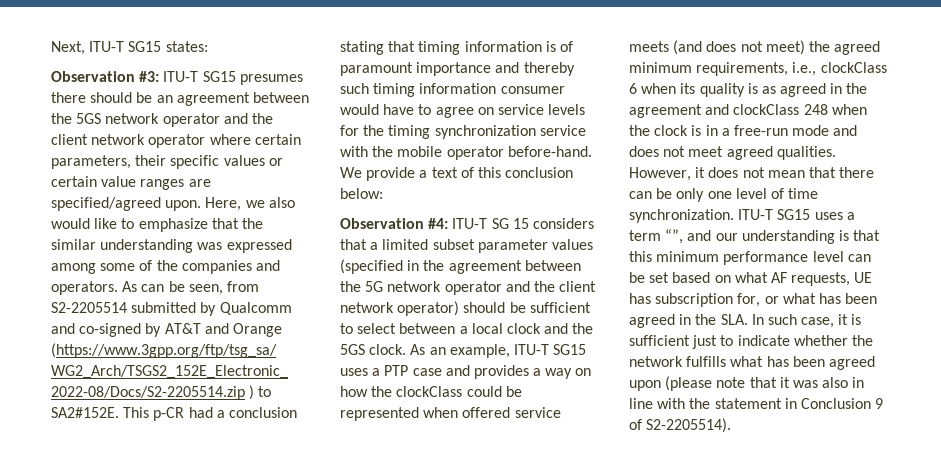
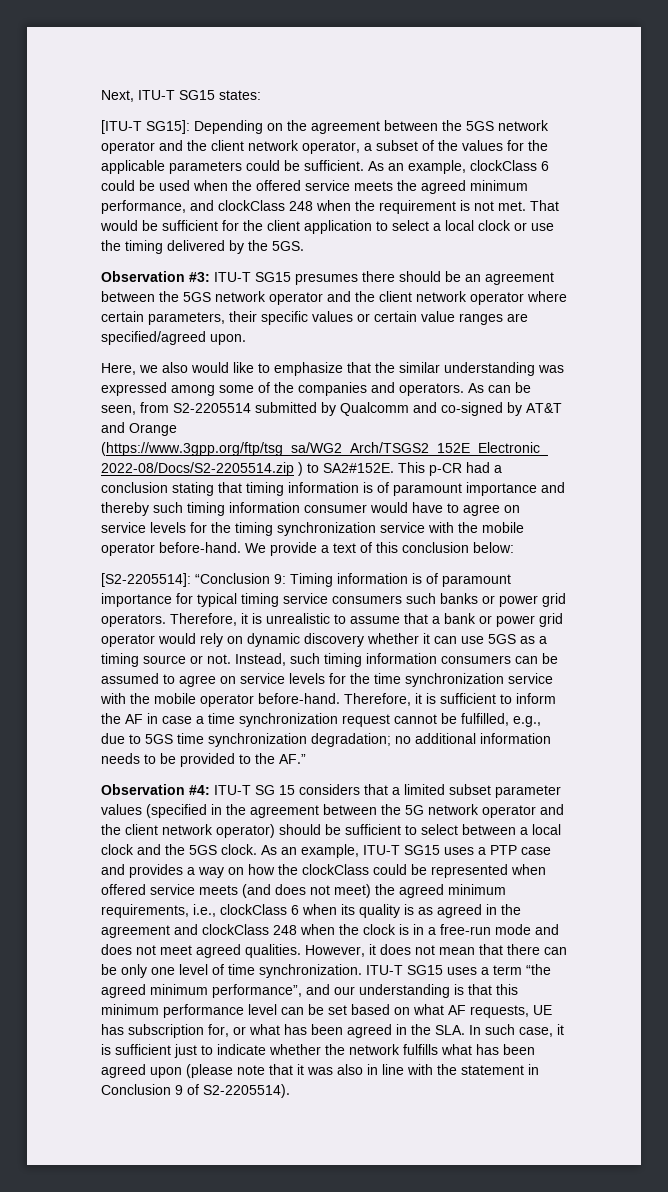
+ [ITU-T SG15]: Depending on the agreement between the 5GS network operator and the client network operator, a subset of the values for the applicable parameters could be sufficient. As an example, clockClass 6 could be used when the offered service meets the agreed minimum performance, and clockClass 248 when the requirement is not met. That would be sufficient for the client application to select a local clock or use the timing delivered by the 5GS.
- Observation #3: ITU-T SG15 presumes there should be an agreement between the 5GS network operator and the client network operator where certain parameters, their specific values or certain value ranges are specified/agreed upon. Here, we also would like to emphasize that the similar understanding was expressed among some of the companies and operators.
+ Observation #3: ITU-T SG15 presumes there should be an agreement between the 5GS network operator and the client network operator where certain parameters, their specific values or certain value ranges are specified/agreed upon.
+ Here, we also would like to emphasize that the similar understanding was expressed among some of the companies and operators.
+ [S2-2205514]: “Conclusion 9: Timing information is of paramount importance for typical timing service consumers such banks or power grid operators. Therefore, it is unrealistic to assume that a bank or power grid operator would rely on dynamic discovery whether it can use 5GS as a timing source or not. Instead, such timing information consumers can be assumed to agree on service levels for the time synchronization service with the mobile operator before-hand. Therefore, it is sufficient to inform the AF in case a time synchronization request cannot be fulfilled, e.g., due to 5GS time synchronization degradation; no additional information needs to be provided to the AF.”
- ITU-T SG15 uses a term “”, and our understanding is that this minimum performance level can be set based on what AF requests, UE has subscription for, or what has been agreed in the SLA. In such case, it is sufficient just to indicate whether the network fulfills what has been agreed upon (please note that it was also in line with the statement in Conclusion 9 of S2-2205514).
+ ITU-T SG15 uses a term “the agreed minimum performance”, and our understanding is that this minimum performance level can be set based on what AF requests, UE has subscription for, or what has been agreed in the SLA. In such case, it is sufficient just to indicate whether the network fulfills what has been agreed upon (please note that it was also in line with the statement in Conclusion 9 of S2-2205514).

